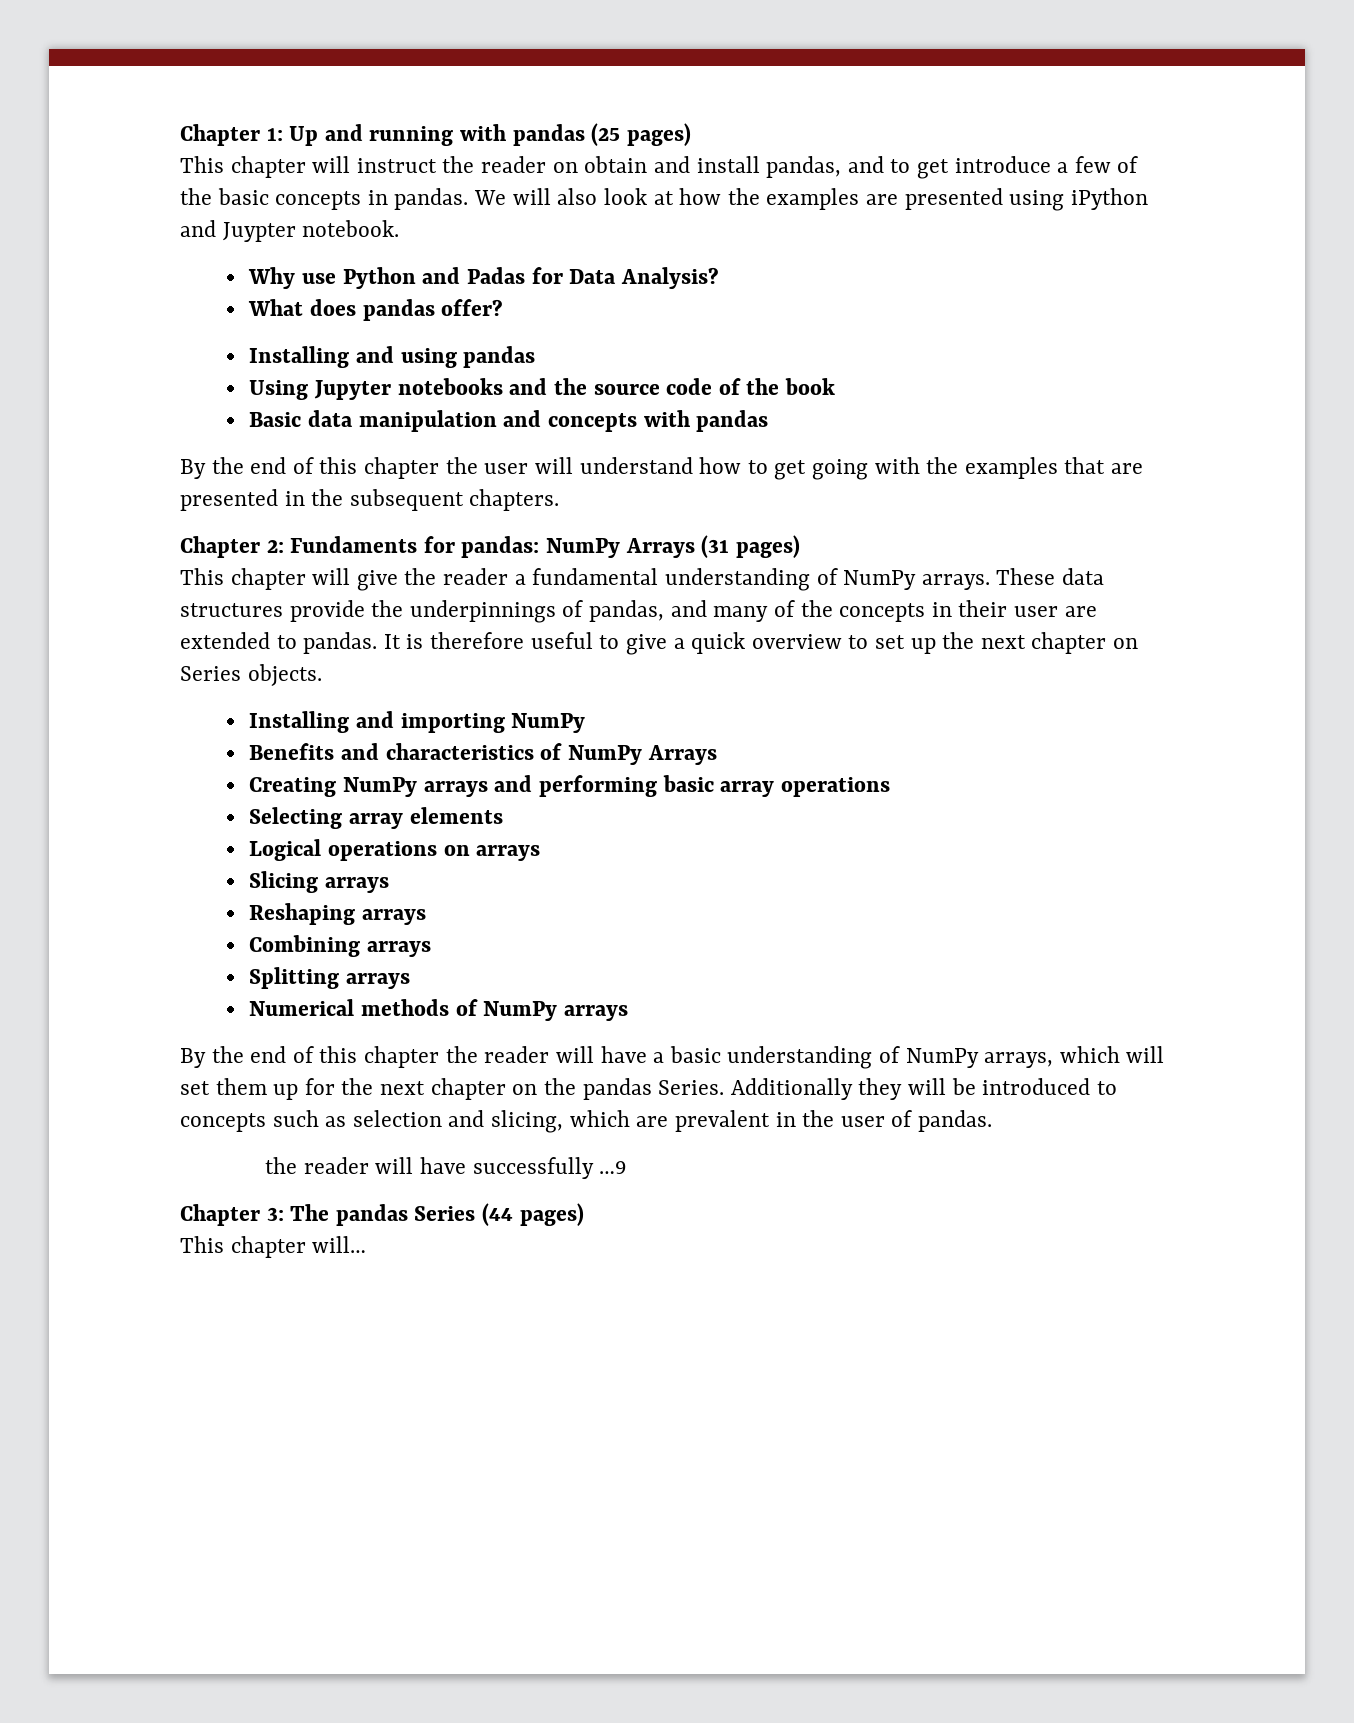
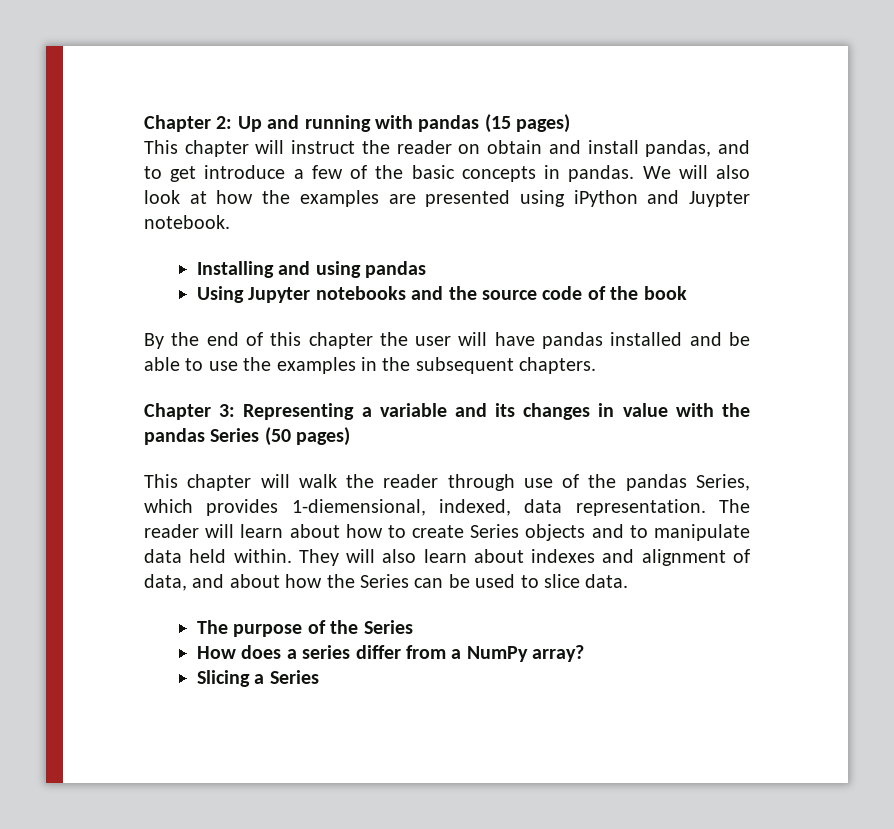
- Chapter 1: Up and running with pandas (25 pages)
+ Chapter 2: Up and running with pandas (15 pages)
- Why use Python and Padas for Data Analysis?
- What does pandas offer?
- Basic data manipulation and concepts with pandas
- By the end of this chapter the user will understand how to get going with the examples that are presented in the subsequent chapters.
+ By the end of this chapter the user will have pandas installed and be able to use the examples in the subsequent chapters.
- Chapter 2: Fundaments for pandas: NumPy Arrays (31 pages)
- This chapter will give the reader a fundamental understanding of NumPy arrays. These data structures provide the underpinnings of pandas, and many of the concepts in their user are extended to pandas. It is therefore useful to give a quick overview to set up the next chapter on Series objects.
- Installing and importing NumPy
- Benefits and characteristics of NumPy Arrays
- Creating NumPy arrays and performing basic array operations
- Selecting array elements
- Logical operations on arrays
- Slicing arrays
- Reshaping arrays
- Combining arrays
- Splitting arrays
- Numerical methods of NumPy arrays
- By the end of this chapter the reader will have a basic understanding of NumPy arrays, which will set them up for the next chapter on the pandas Series. Additionally they will be introduced to concepts such as selection and slicing, which are prevalent in the user of pandas.
- the reader will have successfully …9
- Chapter 3: The pandas Series (44 pages)
- This chapter will…
+ Chapter 3: Representing a variable and its changes in value with the pandas Series (50 pages)
+ This chapter will walk the reader through use of the pandas Series, which provides 1-diemensional, indexed, data representation. The reader will learn about how to create Series objects and to manipulate data held within. They will also learn about indexes and alignment of data, and about how the Series can be used to slice data.
+ The purpose of the Series
+ How does a series differ from a NumPy array?
+ Slicing a Series

